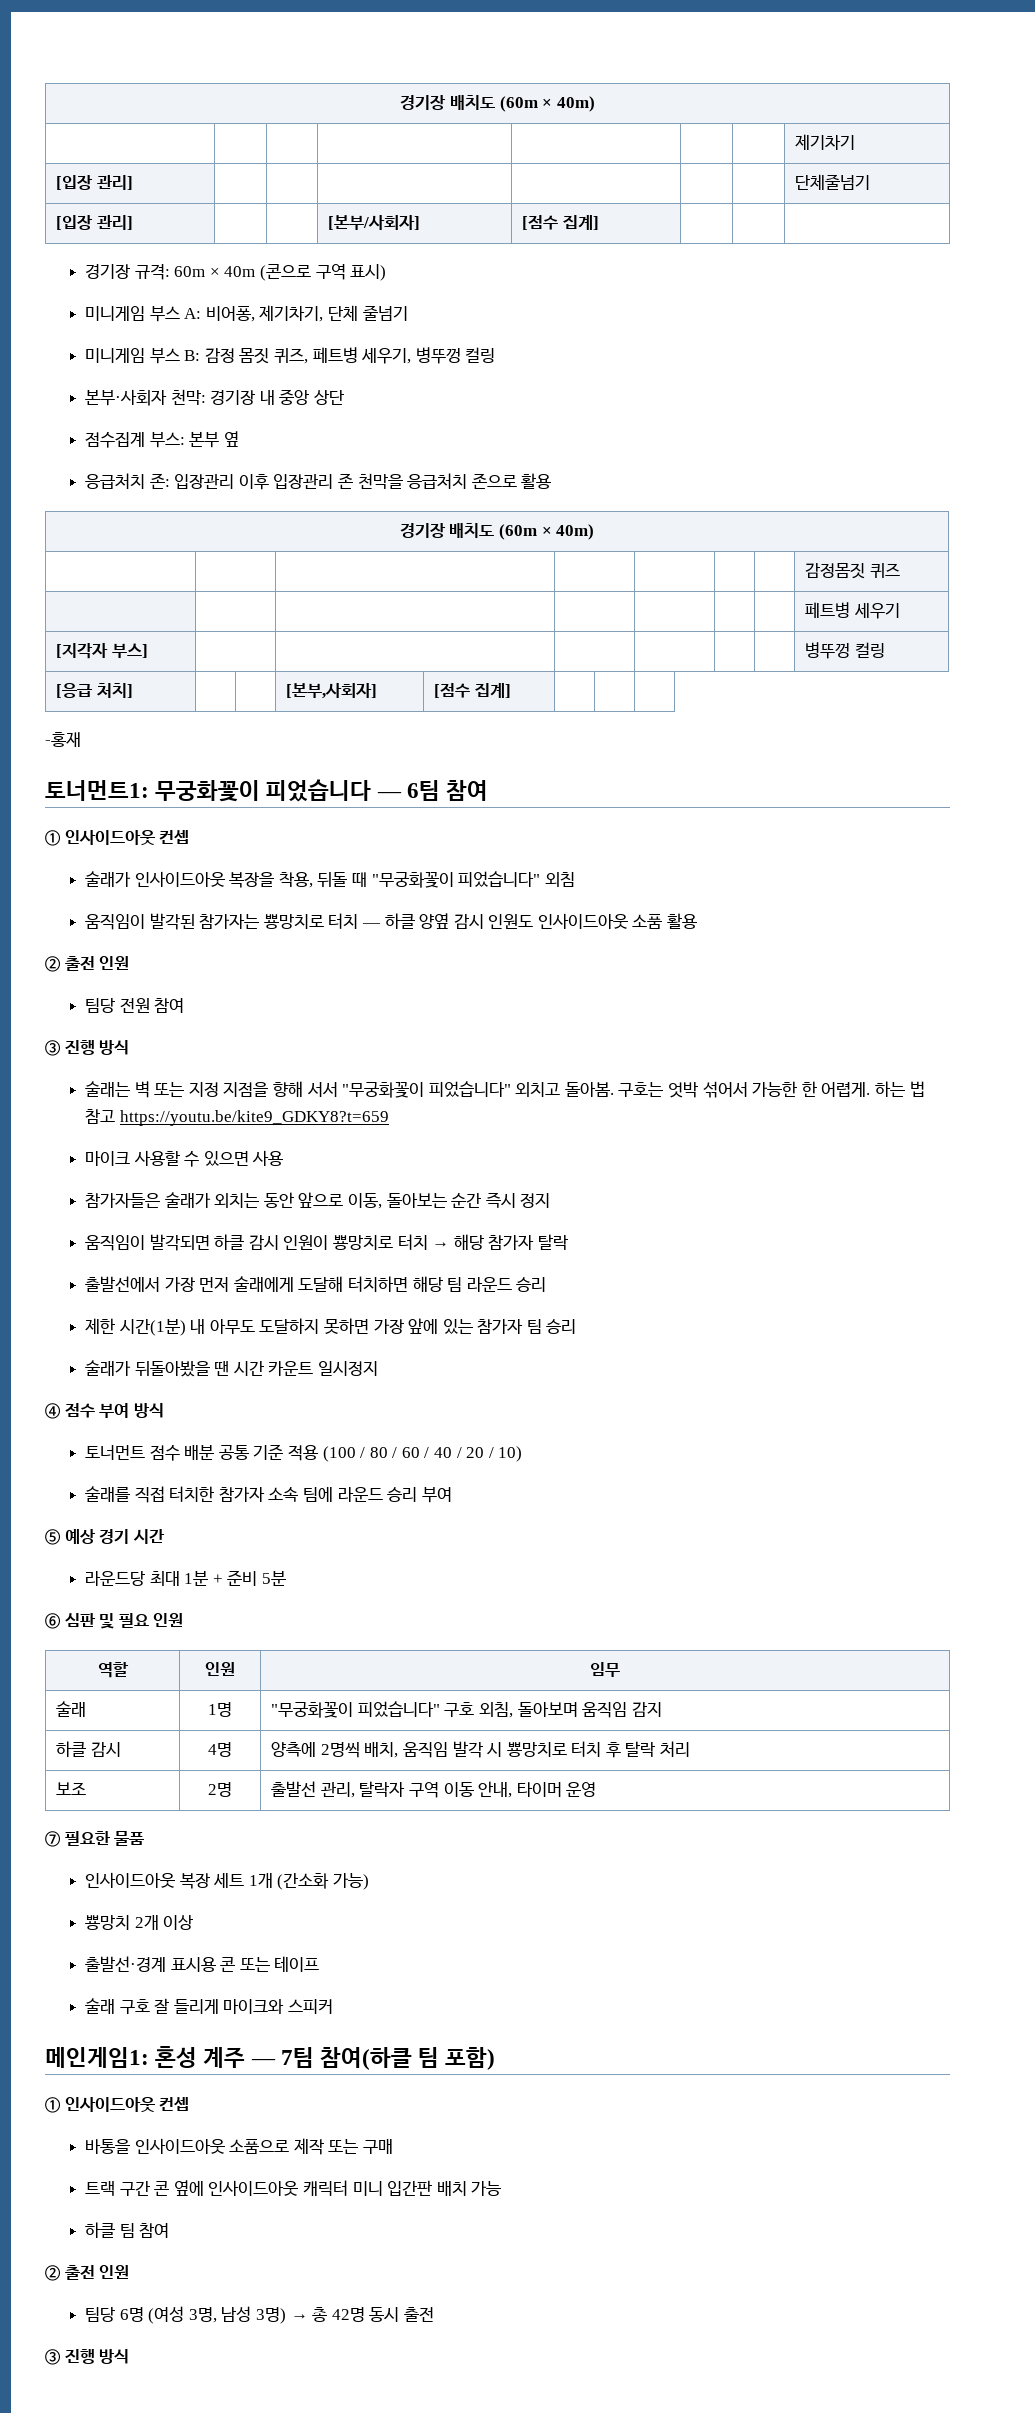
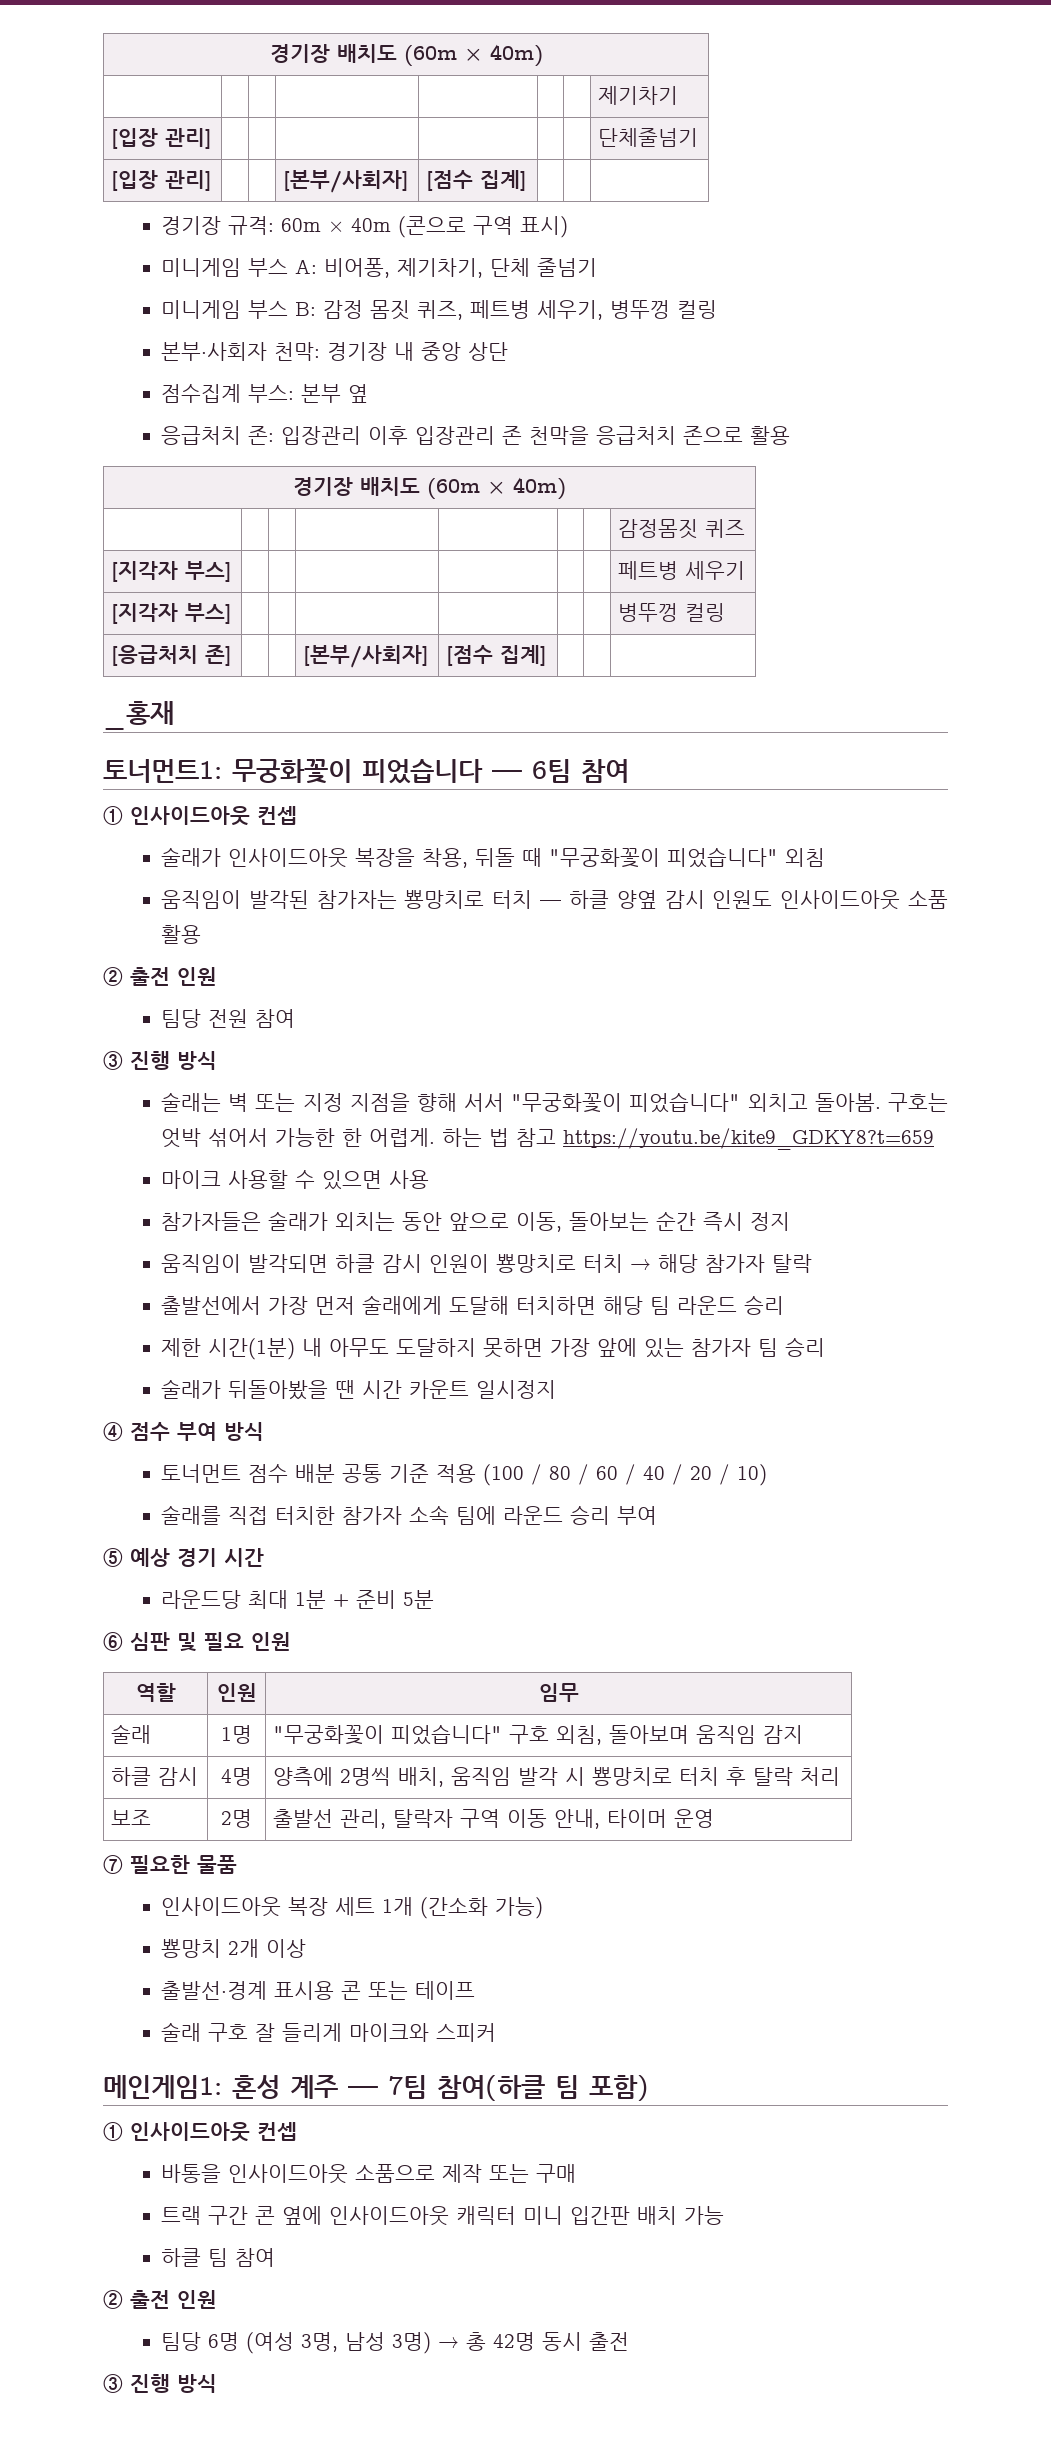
- | | | | | | | 페트병 세우기
+ [지각자 부스] | | | | | | | 페트병 세우기
- [응급 처치] | | | [본부,사회자] | [점수 집계] | | |
- -홍재
+ [응급처치 존] | | | [본부/사회자] | [점수 집계] | | |
+ _홍재

